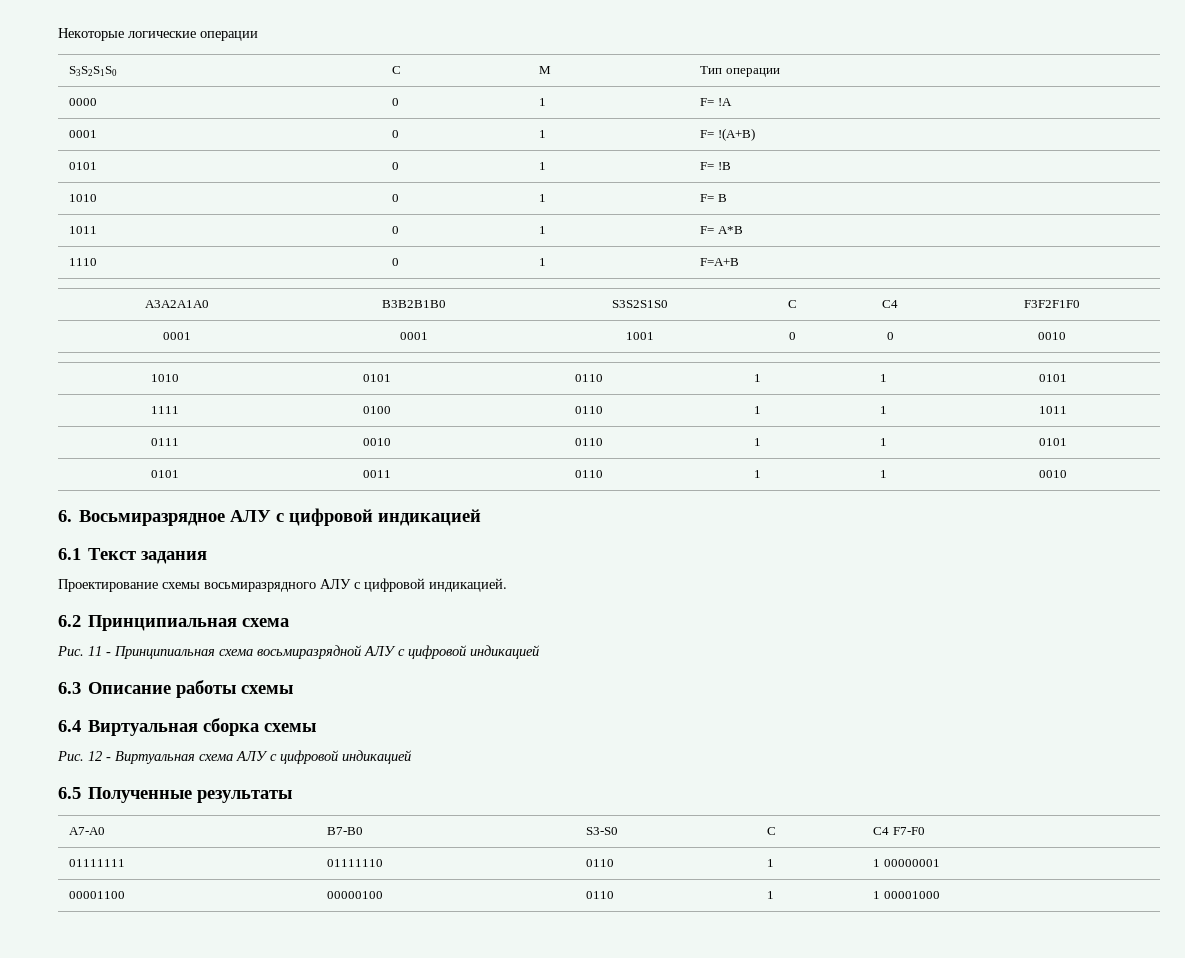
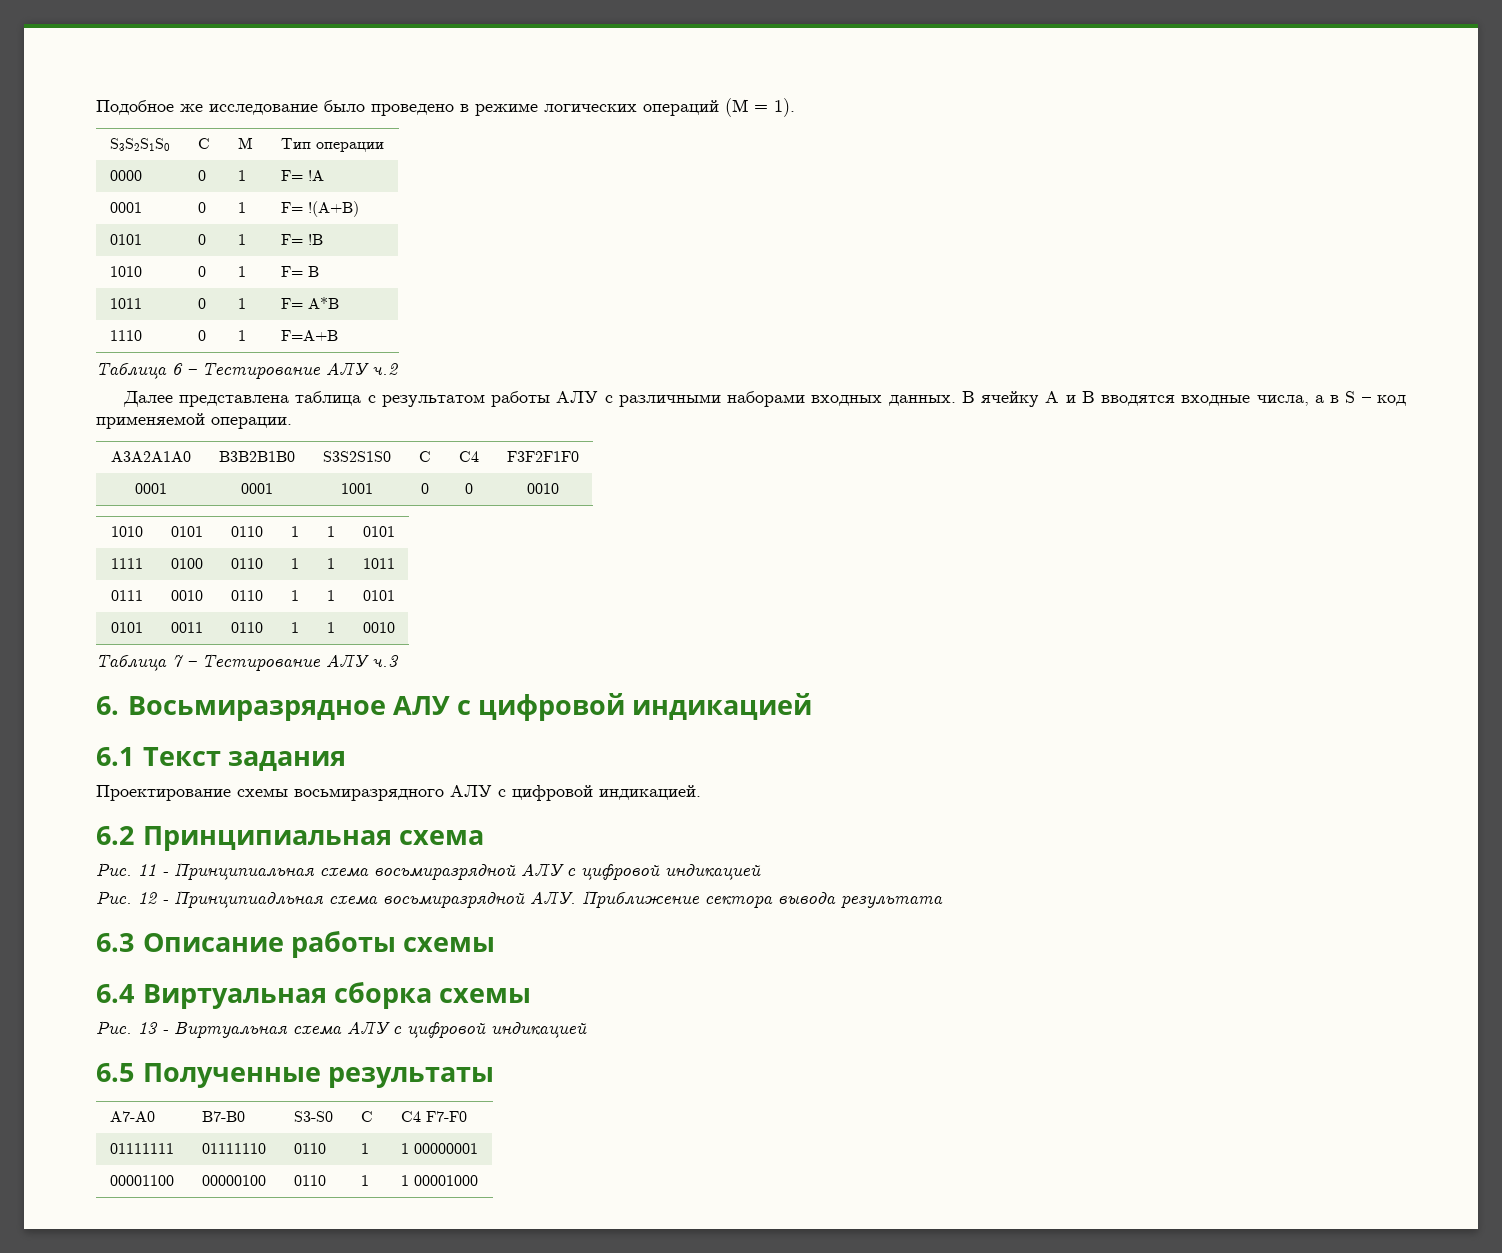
- Некоторые логические операции
+ Подобное же исследование было проведено в режиме логических операций (М = 1).
+ Таблица 6 – Тестирование АЛУ ч.2
+ Далее представлена таблица с результатом работы АЛУ с различными наборами входных данных. В ячейку А и В вводятся входные числа, а в S – код применяемой операции.
+ Таблица 7 – Тестирование АЛУ ч.3
+ Рис. 12 - Принципиадльная схема восьмиразрядной АЛУ. Приближение сектора вывода результата
- Рис. 12 - Виртуальная схема АЛУ с цифровой индикацией
+ Рис. 13 - Виртуальная схема АЛУ с цифровой индикацией

